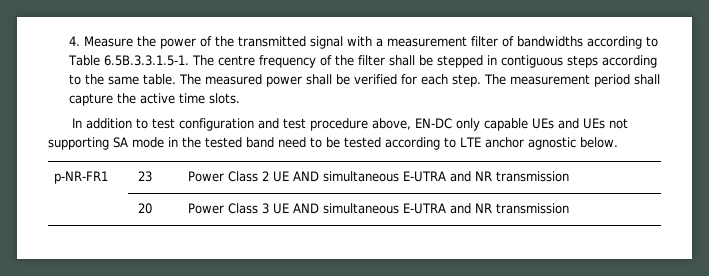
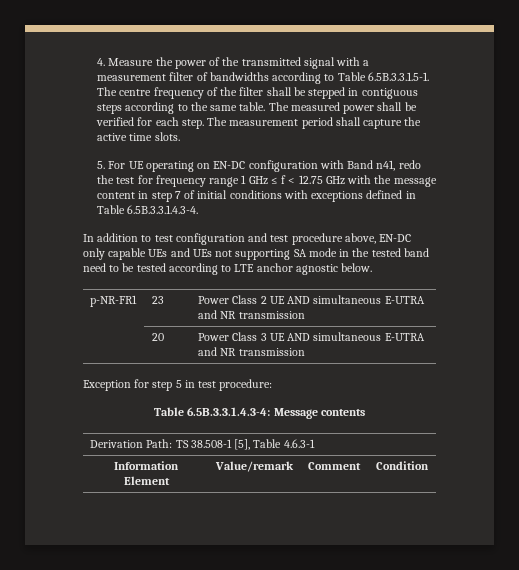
+ 5. For UE operating on EN-DC configuration with Band n41, redo the test for frequency range 1 GHz ≤ f < 12.75 GHz with the message content in step 7 of initial conditions with exceptions defined in Table 6.5B.3.3.1.4.3-4.
+ Exception for step 5 in test procedure:
+ Table 6.5B.3.3.1.4.3-4: Message contents
+ Derivation Path: TS 38.508-1 [5], Table 4.6.3-1
+ Information Element | Value/remark | Comment | Condition

